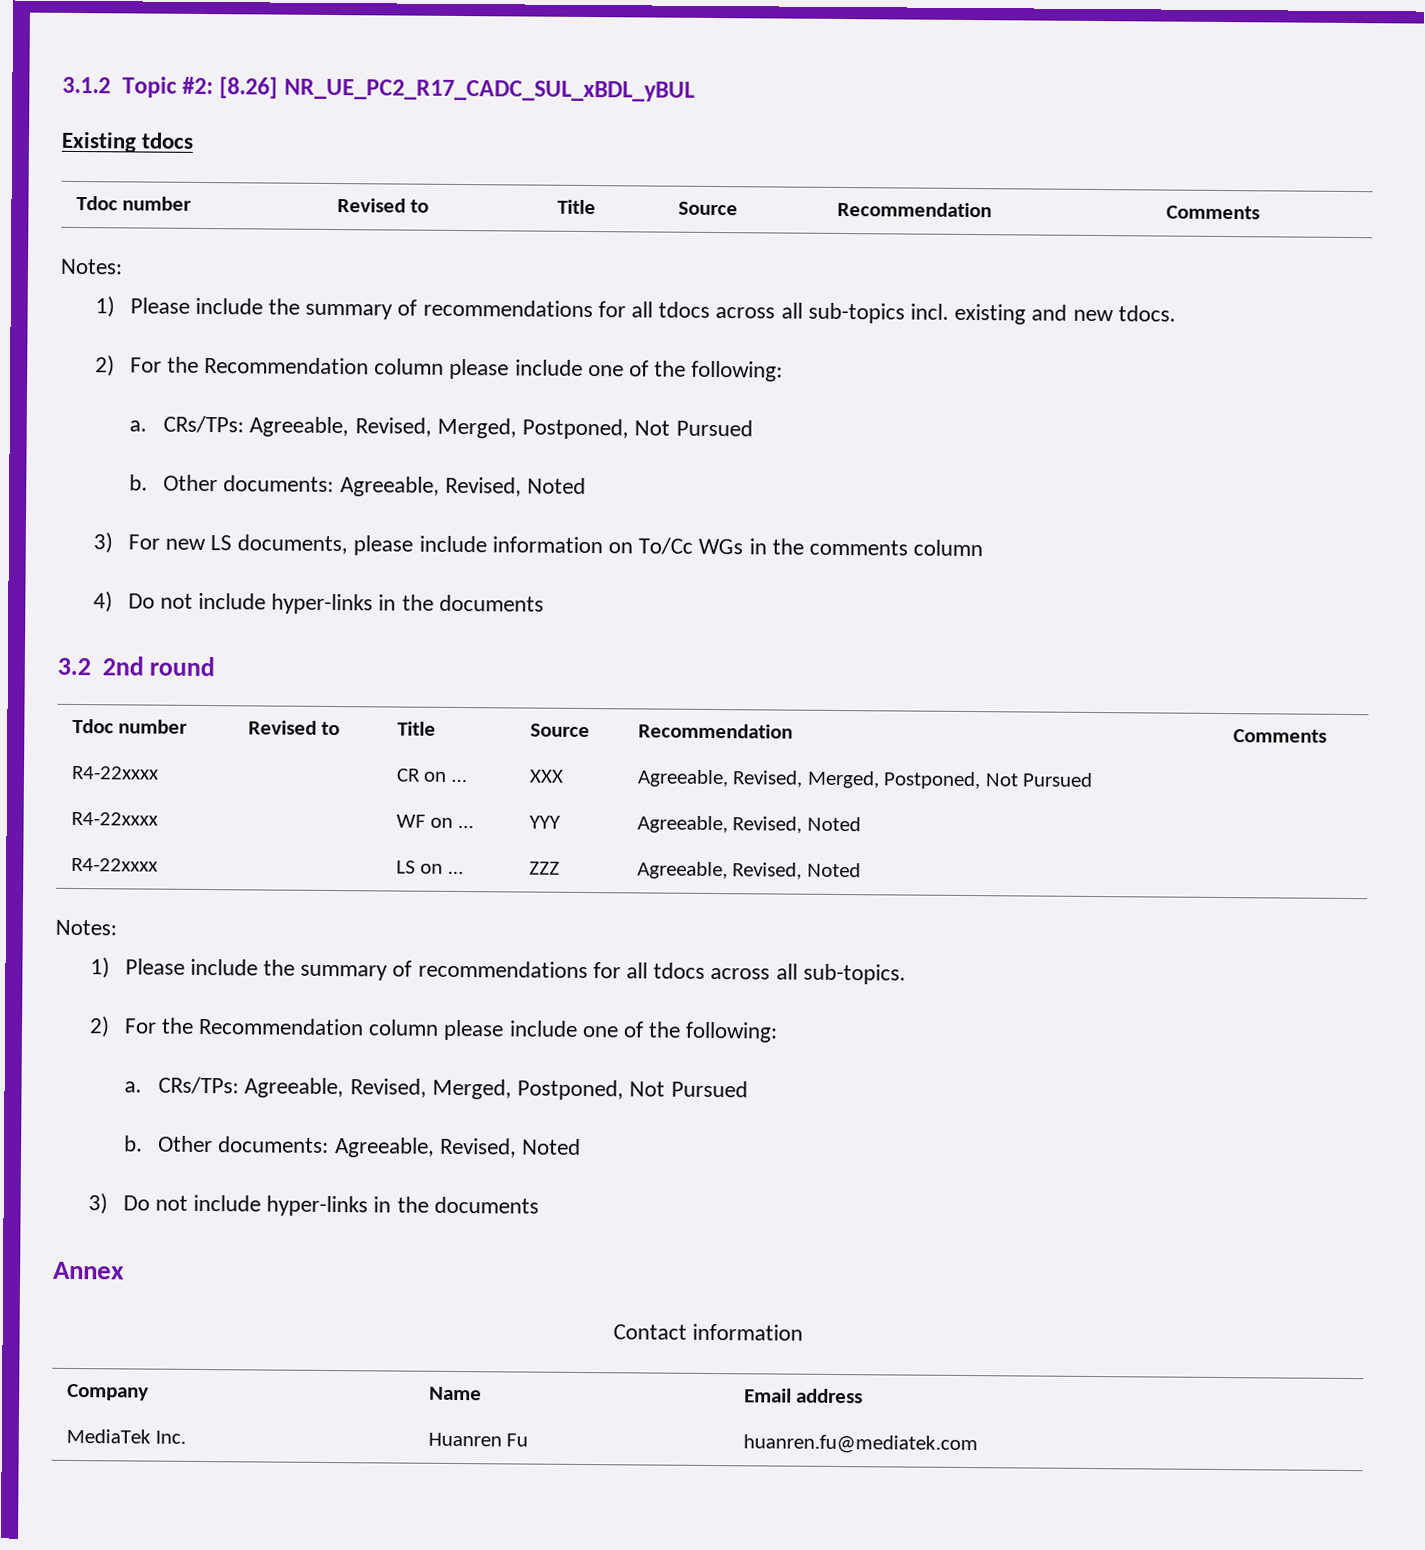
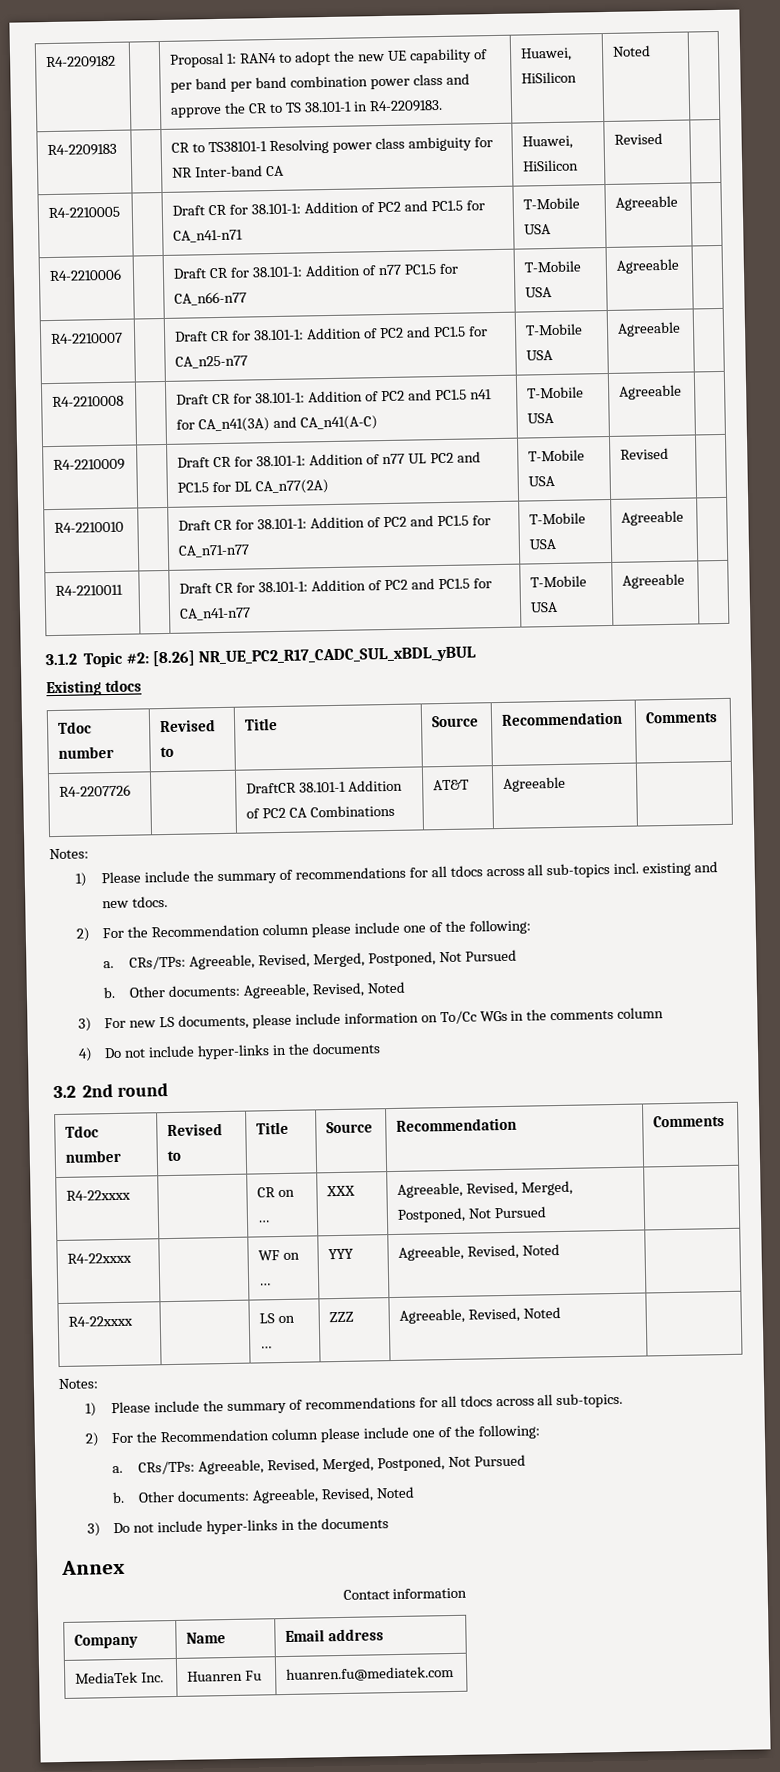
+ R4-2209182 | | Proposal 1: RAN4 to adopt the new UE capability of per band per band combination power class and approve the CR to TS 38.101-1 in R4-2209183. | Huawei, HiSilicon | Noted |
+ R4-2209183 | | CR to TS38101-1 Resolving power class ambiguity for NR Inter-band CA | Huawei, HiSilicon | Revised |
+ R4-2210005 | | Draft CR for 38.101-1: Addition of PC2 and PC1.5 for CA_n41-n71 | T-Mobile USA | Agreeable |
+ R4-2210006 | | Draft CR for 38.101-1: Addition of n77 PC1.5 for CA_n66-n77 | T-Mobile USA | Agreeable |
+ R4-2210007 | | Draft CR for 38.101-1: Addition of PC2 and PC1.5 for CA_n25-n77 | T-Mobile USA | Agreeable |
+ R4-2210008 | | Draft CR for 38.101-1: Addition of PC2 and PC1.5 n41 for CA_n41(3A) and CA_n41(A-C) | T-Mobile USA | Agreeable |
+ R4-2210009 | | Draft CR for 38.101-1: Addition of n77 UL PC2 and PC1.5 for DL CA_n77(2A) | T-Mobile USA | Revised |
+ R4-2210010 | | Draft CR for 38.101-1: Addition of PC2 and PC1.5 for CA_n71-n77 | T-Mobile USA | Agreeable |
+ R4-2210011 | | Draft CR for 38.101-1: Addition of PC2 and PC1.5 for CA_n41-n77 | T-Mobile USA | Agreeable |
+ R4-2207726 | | DraftCR 38.101-1 Addition of PC2 CA Combinations | AT&T | Agreeable |

